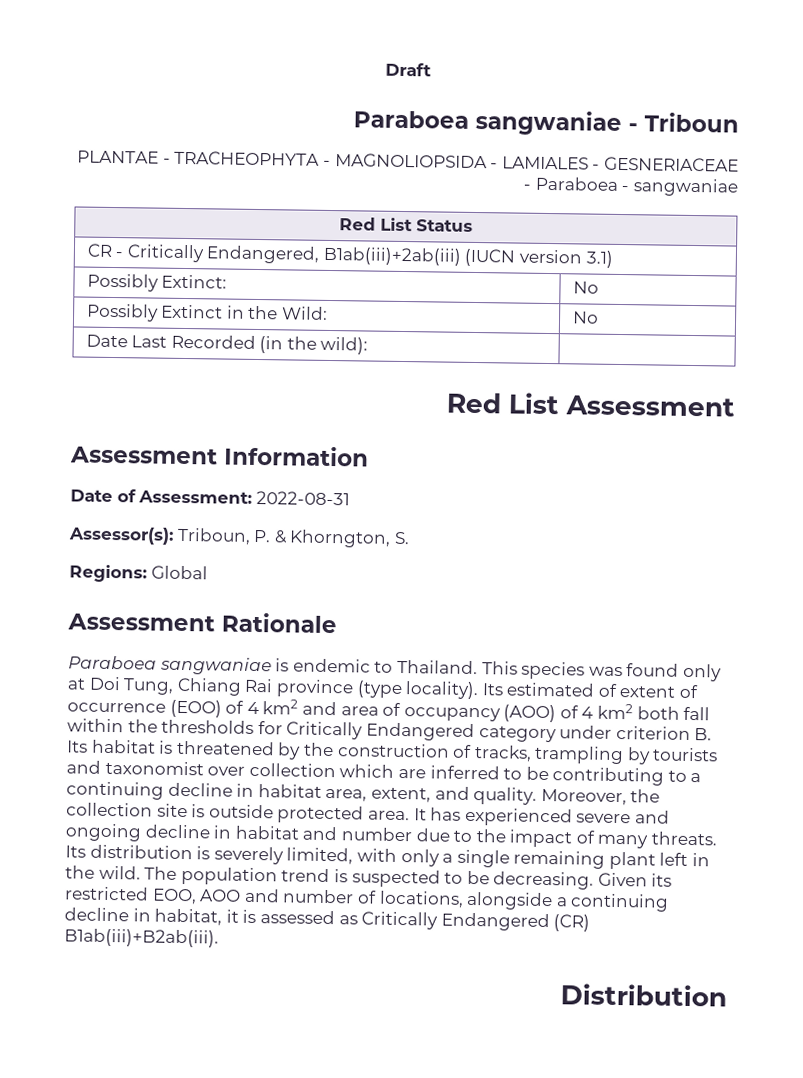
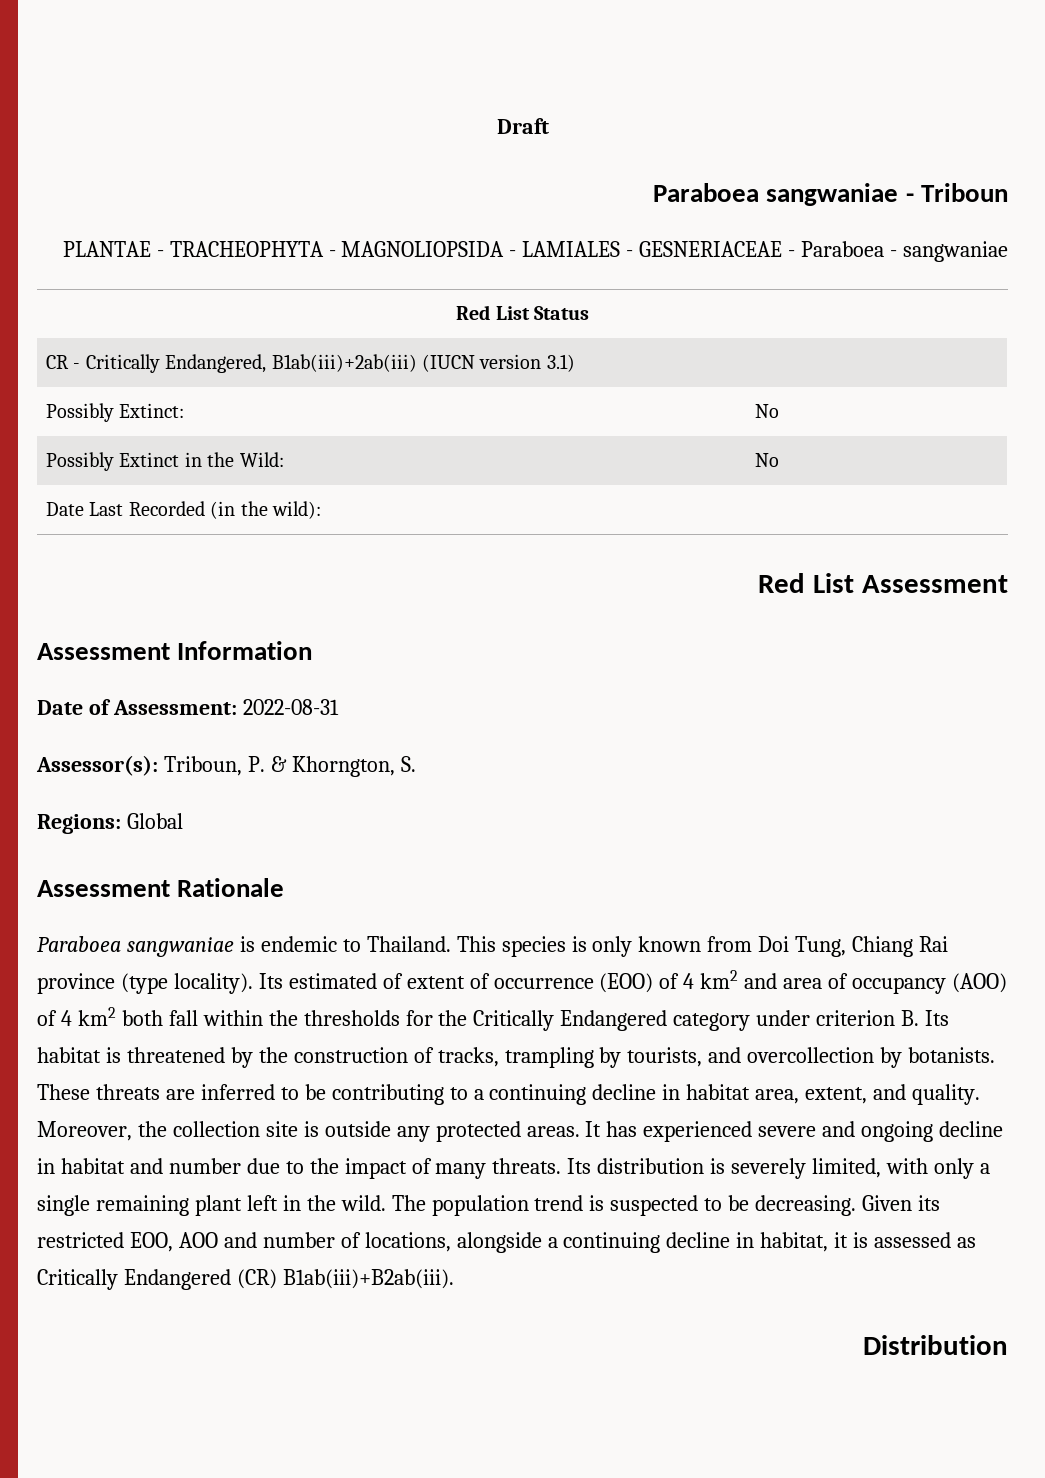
- This species was found only at Doi Tung, Chiang Rai province (type locality).
+ This species is only known from Doi Tung, Chiang Rai province (type locality).
- Its estimated of extent of occurrence (EOO) of 4 km2 and area of occupancy (AOO) of 4 km2 both fall within the thresholds for Critically Endangered category under criterion B. Its habitat is threatened by the construction of tracks, trampling by tourists and taxonomist over collection which are inferred to be contributing to a continuing decline in habitat area, extent, and quality.
+ Its estimated of extent of occurrence (EOO) of 4 km2 and area of occupancy (AOO) of 4 km2 both fall within the thresholds for the Critically Endangered category under criterion B. Its habitat is threatened by the construction of tracks, trampling by tourists, and overcollection by botanists. These threats are inferred to be contributing to a continuing decline in habitat area, extent, and quality.
- Moreover, the collection site is outside protected area.
+ Moreover, the collection site is outside any protected areas.

